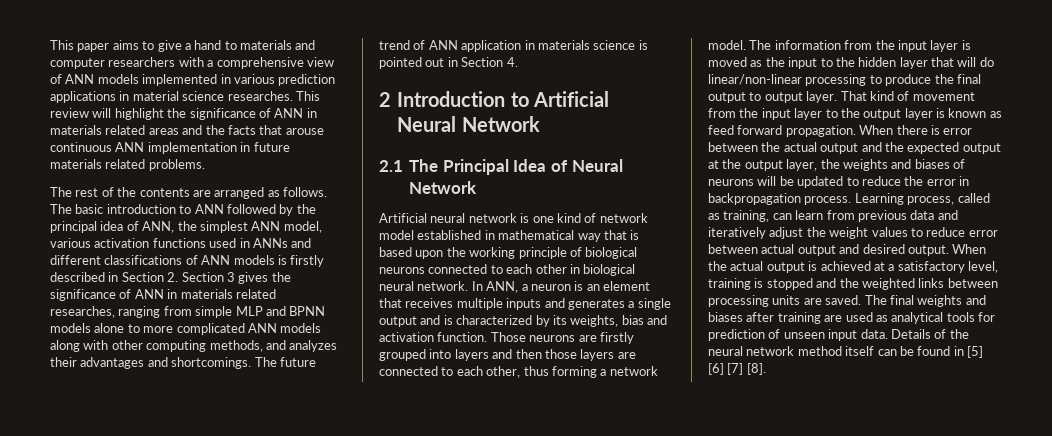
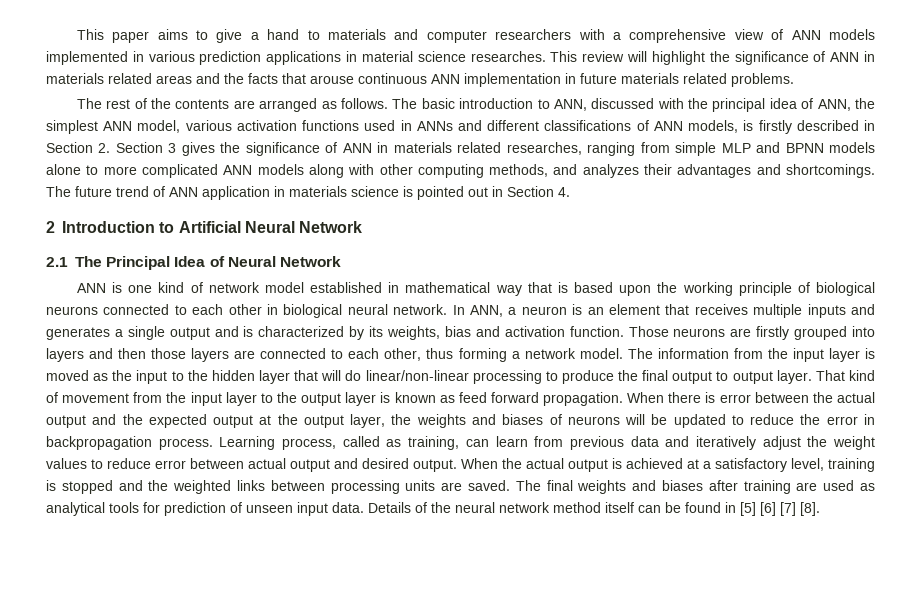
- The basic introduction to ANN followed by the principal idea of ANN, the simplest ANN model, various activation functions used in ANNs and different classifications of ANN models is firstly described in Section 2. Section 3 gives the significance of ANN in materials related researches, ranging from simple MLP and BPNN models alone to more complicated ANN models along with other computing methods, and analyzes their advantages and shortcomings.
+ The basic introduction to ANN, discussed with the principal idea of ANN, the simplest ANN model, various activation functions used in ANNs and different classifications of ANN models, is firstly described in Section 2. Section 3 gives the significance of ANN in materials related researches, ranging from simple MLP and BPNN models alone to more complicated ANN models along with other computing methods, and analyzes their advantages and shortcomings.
- Artificial neural network is one kind of network model established in mathematical way that is based upon the working principle of biological neurons connected to each other in biological neural network.
+ ANN is one kind of network model established in mathematical way that is based upon the working principle of biological neurons connected to each other in biological neural network.

